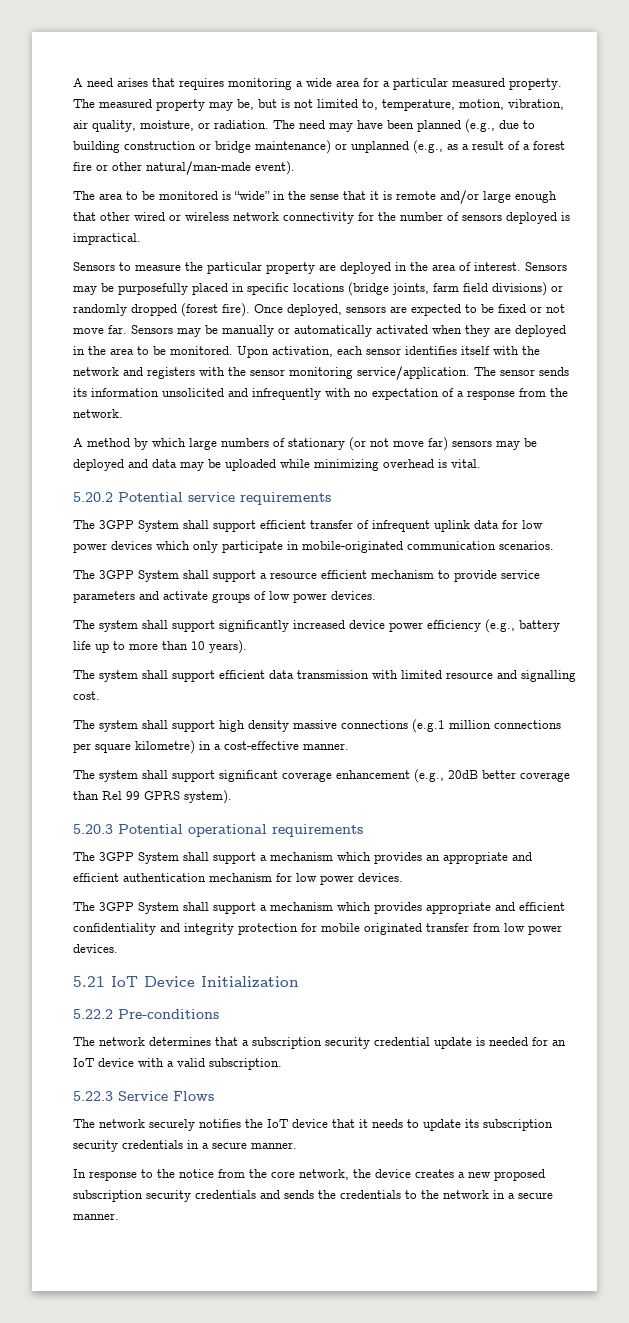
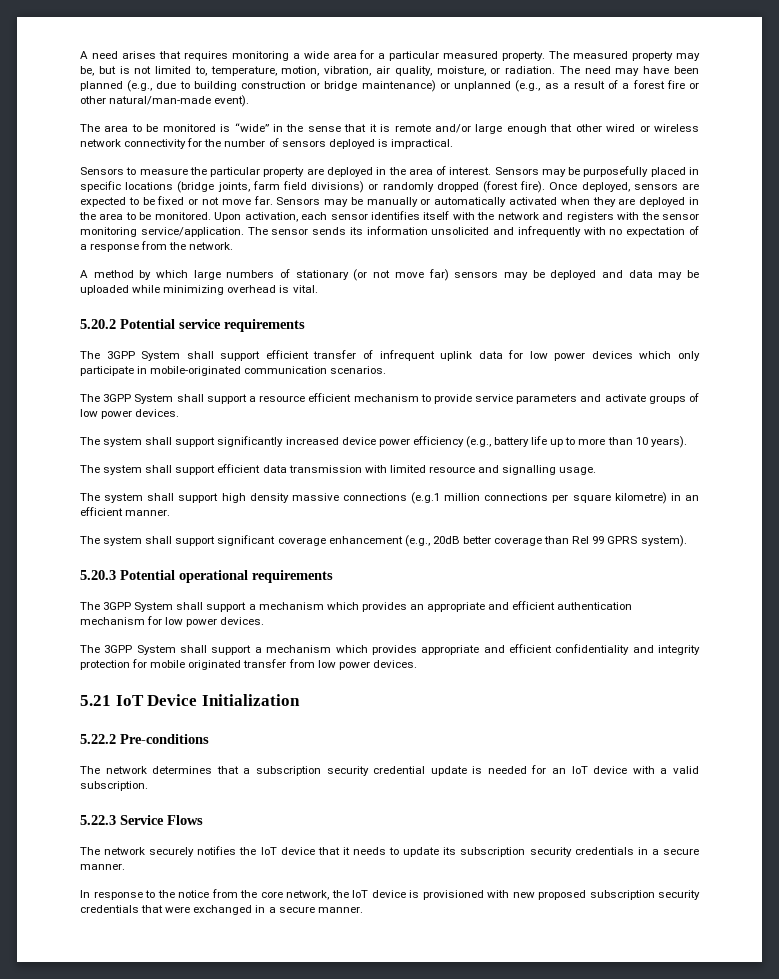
- The system shall support efficient data transmission with limited resource and signalling cost.
+ The system shall support efficient data transmission with limited resource and signalling usage.
- The system shall support high density massive connections (e.g.1 million connections per square kilometre) in a cost-effective manner.
+ The system shall support high density massive connections (e.g.1 million connections per square kilometre) in an efficient manner.
- In response to the notice from the core network, the device creates a new proposed subscription security credentials and sends the credentials to the network in a secure manner.
+ In response to the notice from the core network, the IoT device is provisioned with new proposed subscription security credentials that were exchanged in a secure manner.

